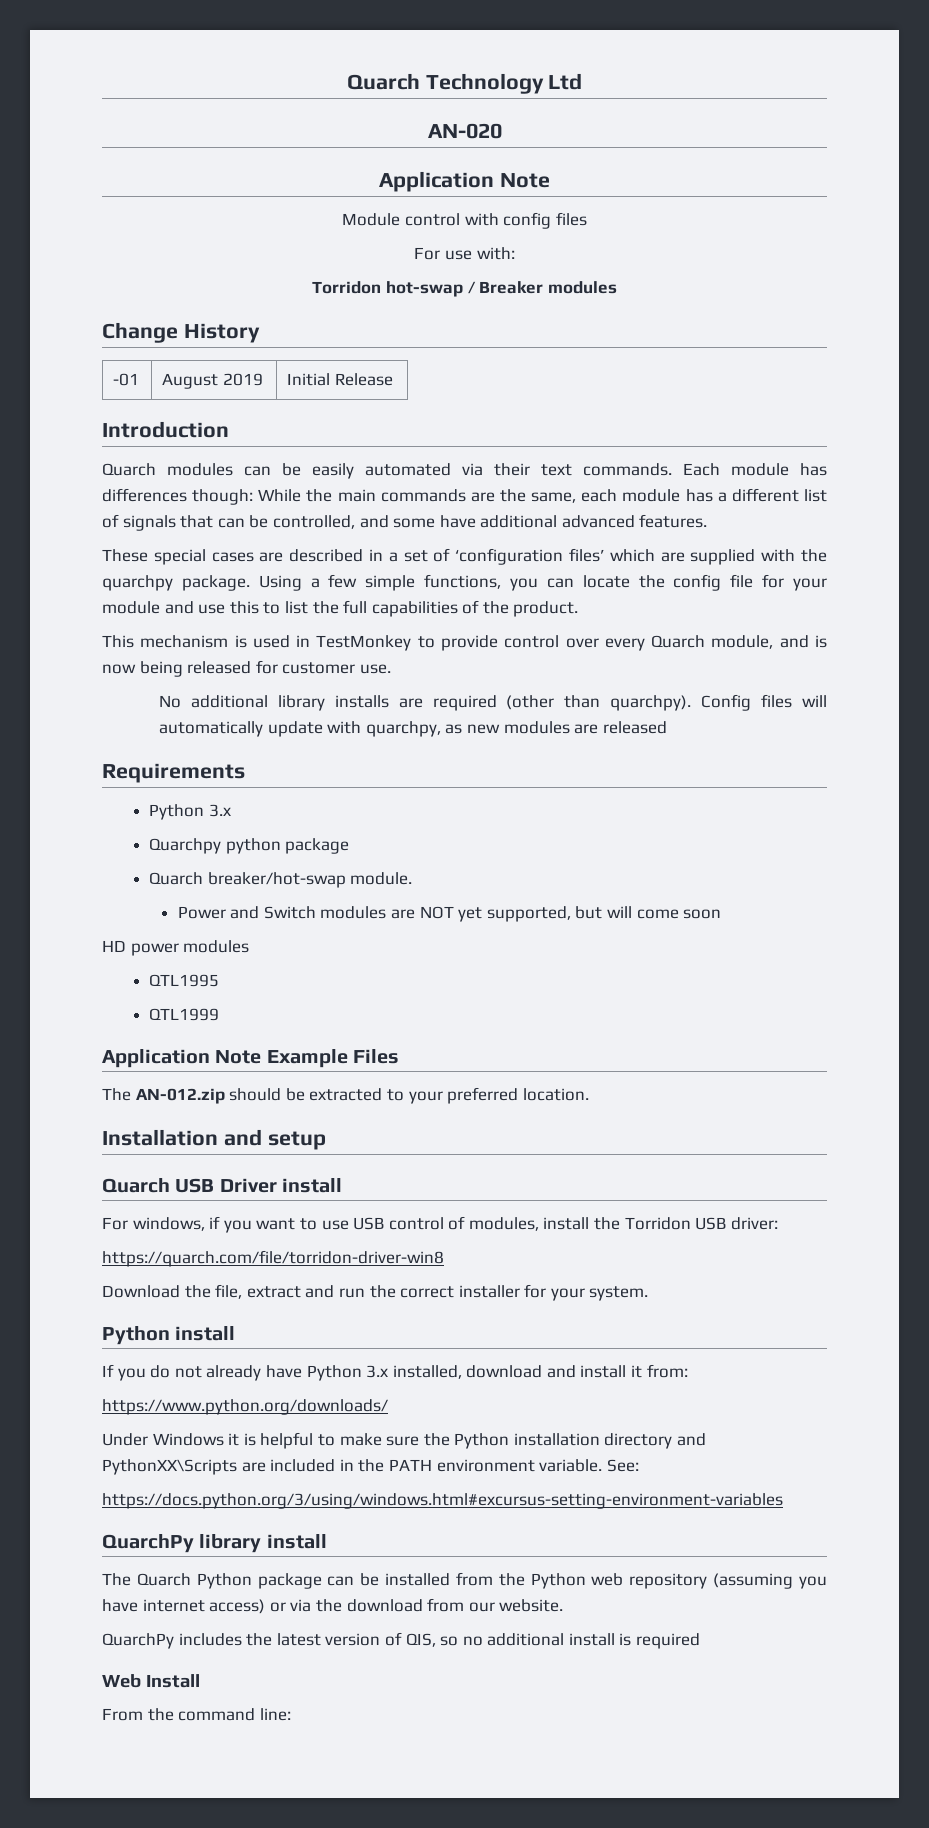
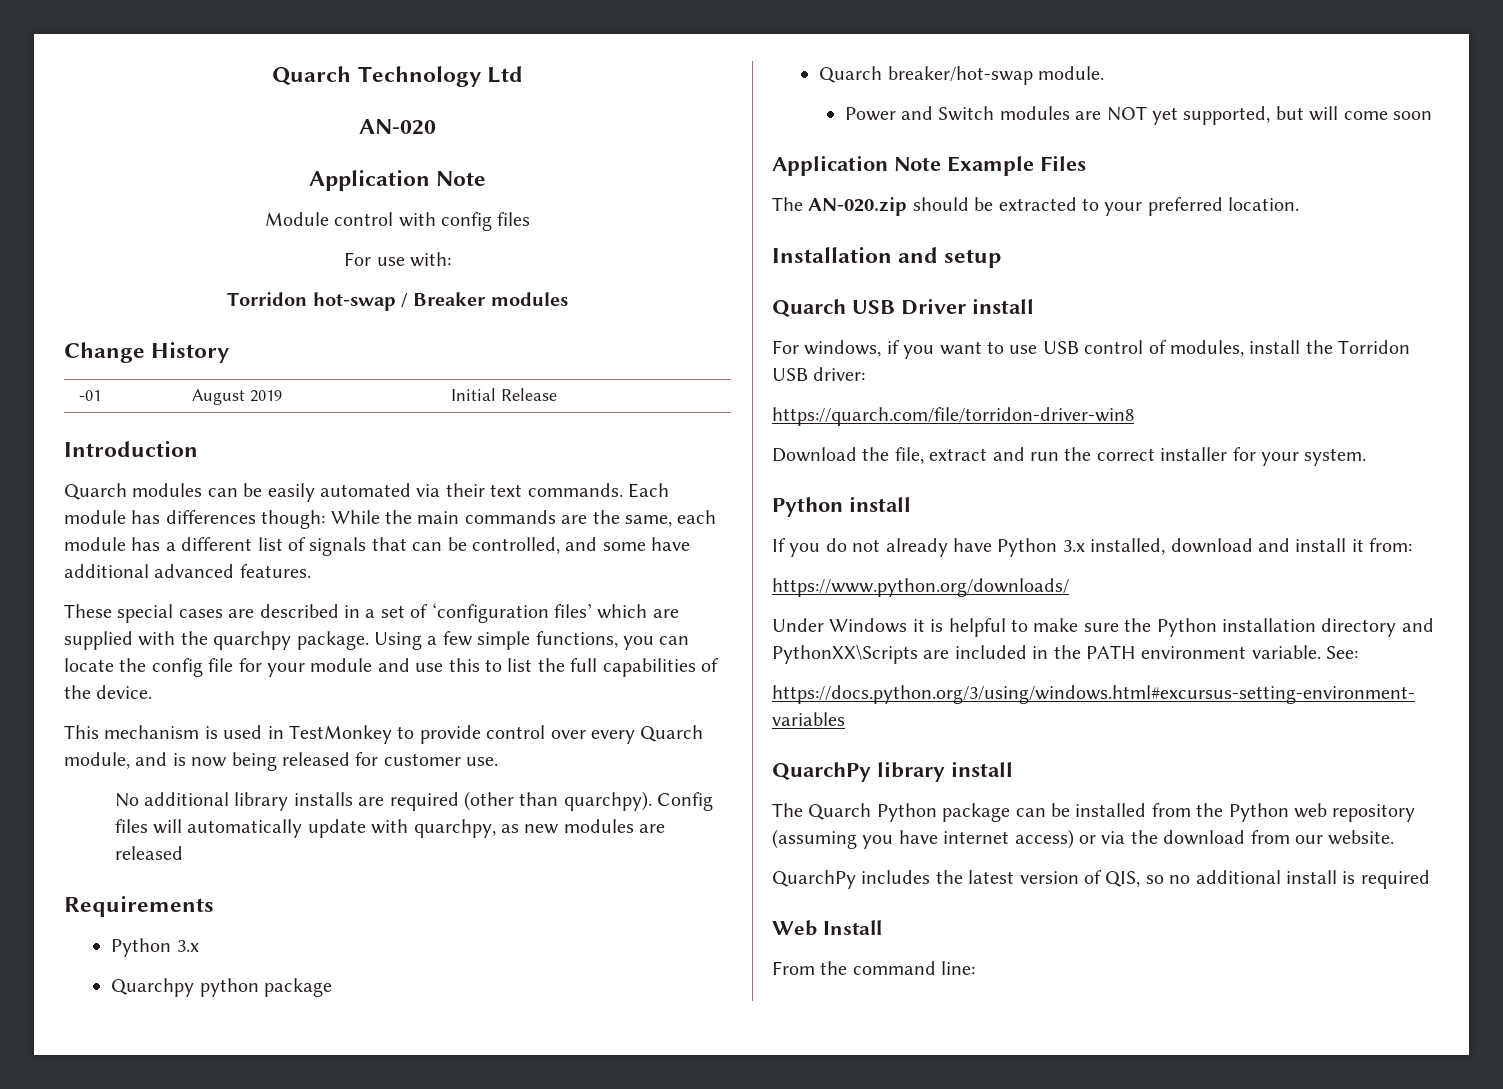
- Using a few simple functions, you can locate the config file for your module and use this to list the full capabilities of the product.
+ Using a few simple functions, you can locate the config file for your module and use this to list the full capabilities of the device.
- HD power modules
- QTL1995
- QTL1999
- The AN-012.zip should be extracted to your preferred location.
+ The AN-020.zip should be extracted to your preferred location.

